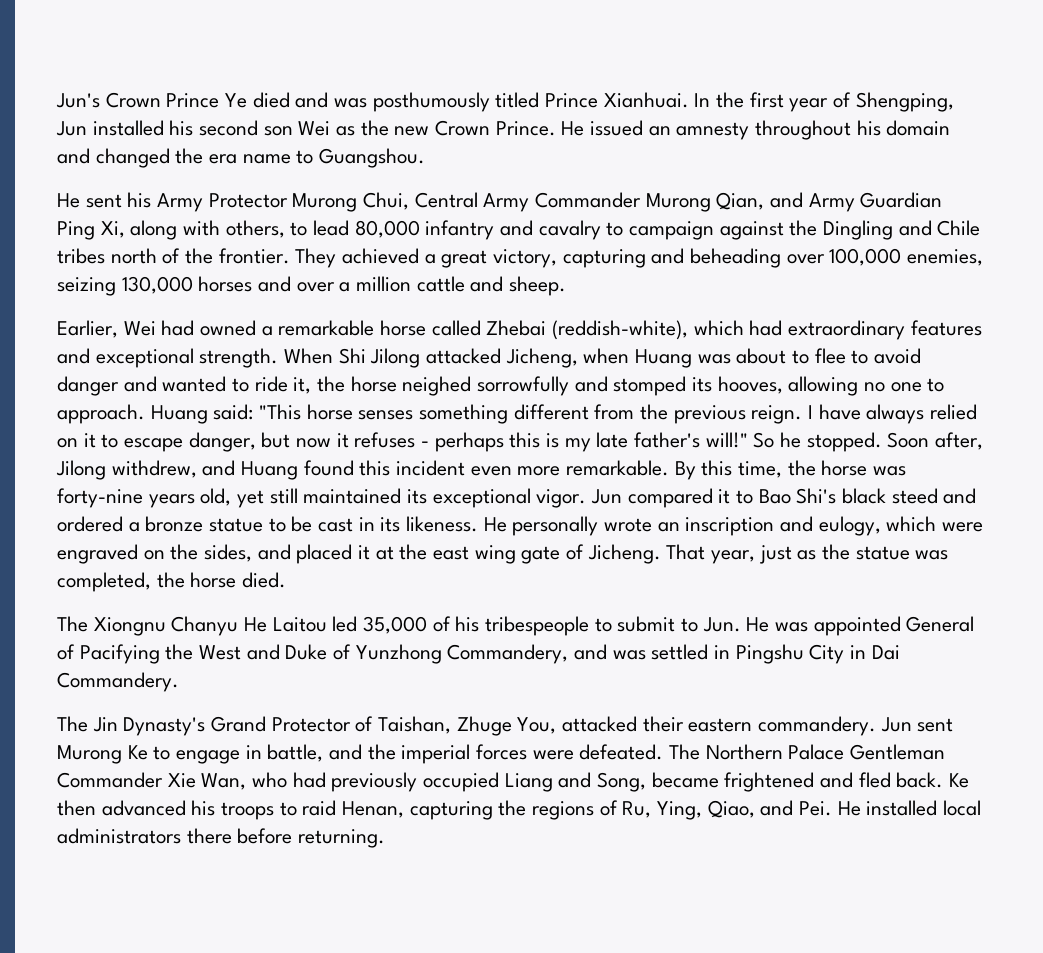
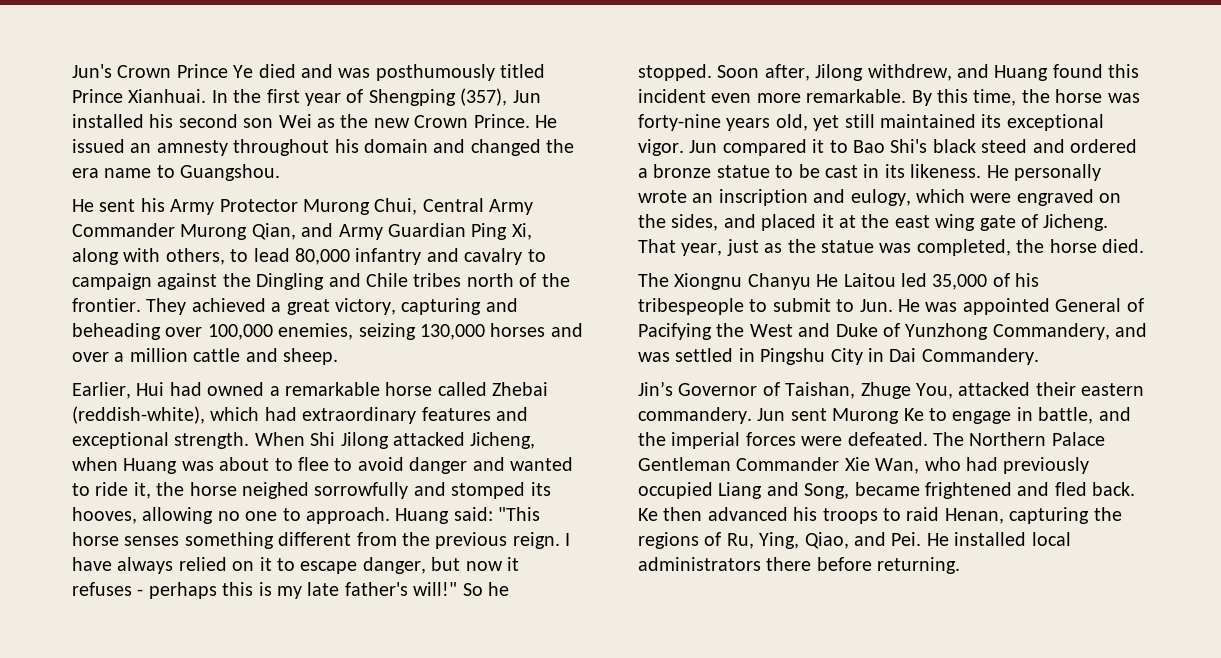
- In the first year of Shengping, Jun installed his second son Wei as the new Crown Prince.
+ In the first year of Shengping (357), Jun installed his second son Wei as the new Crown Prince.
- Earlier, Wei had owned a remarkable horse called Zhebai (reddish-white), which had extraordinary features and exceptional strength.
+ Earlier, Hui had owned a remarkable horse called Zhebai (reddish-white), which had extraordinary features and exceptional strength.
- The Jin Dynasty's Grand Protector of Taishan, Zhuge You, attacked their eastern commandery.
+ Jin’s Governor of Taishan, Zhuge You, attacked their eastern commandery.

